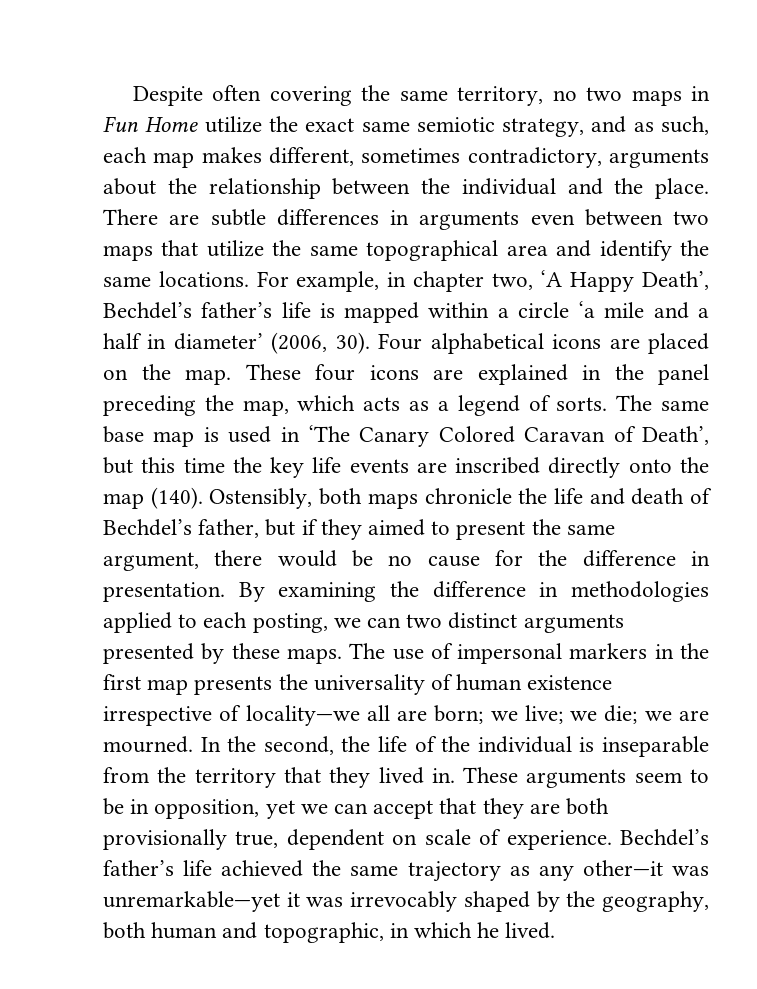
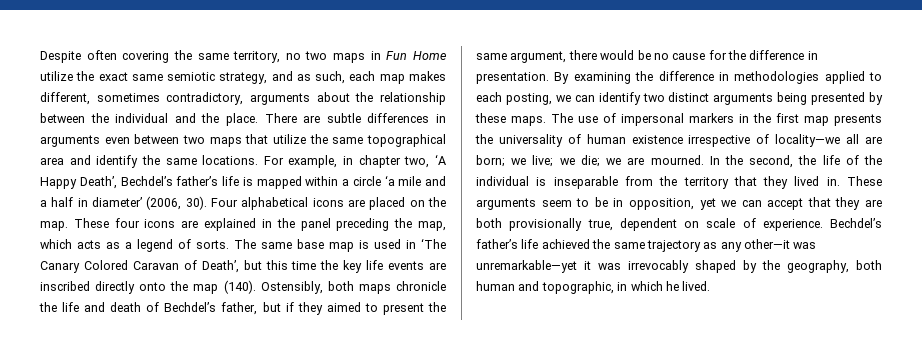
- By examining the difference in methodologies applied to each posting, we can two distinct arguments presented by these maps.
+ By examining the difference in methodologies applied to each posting, we can identify two distinct arguments being presented by these maps.

